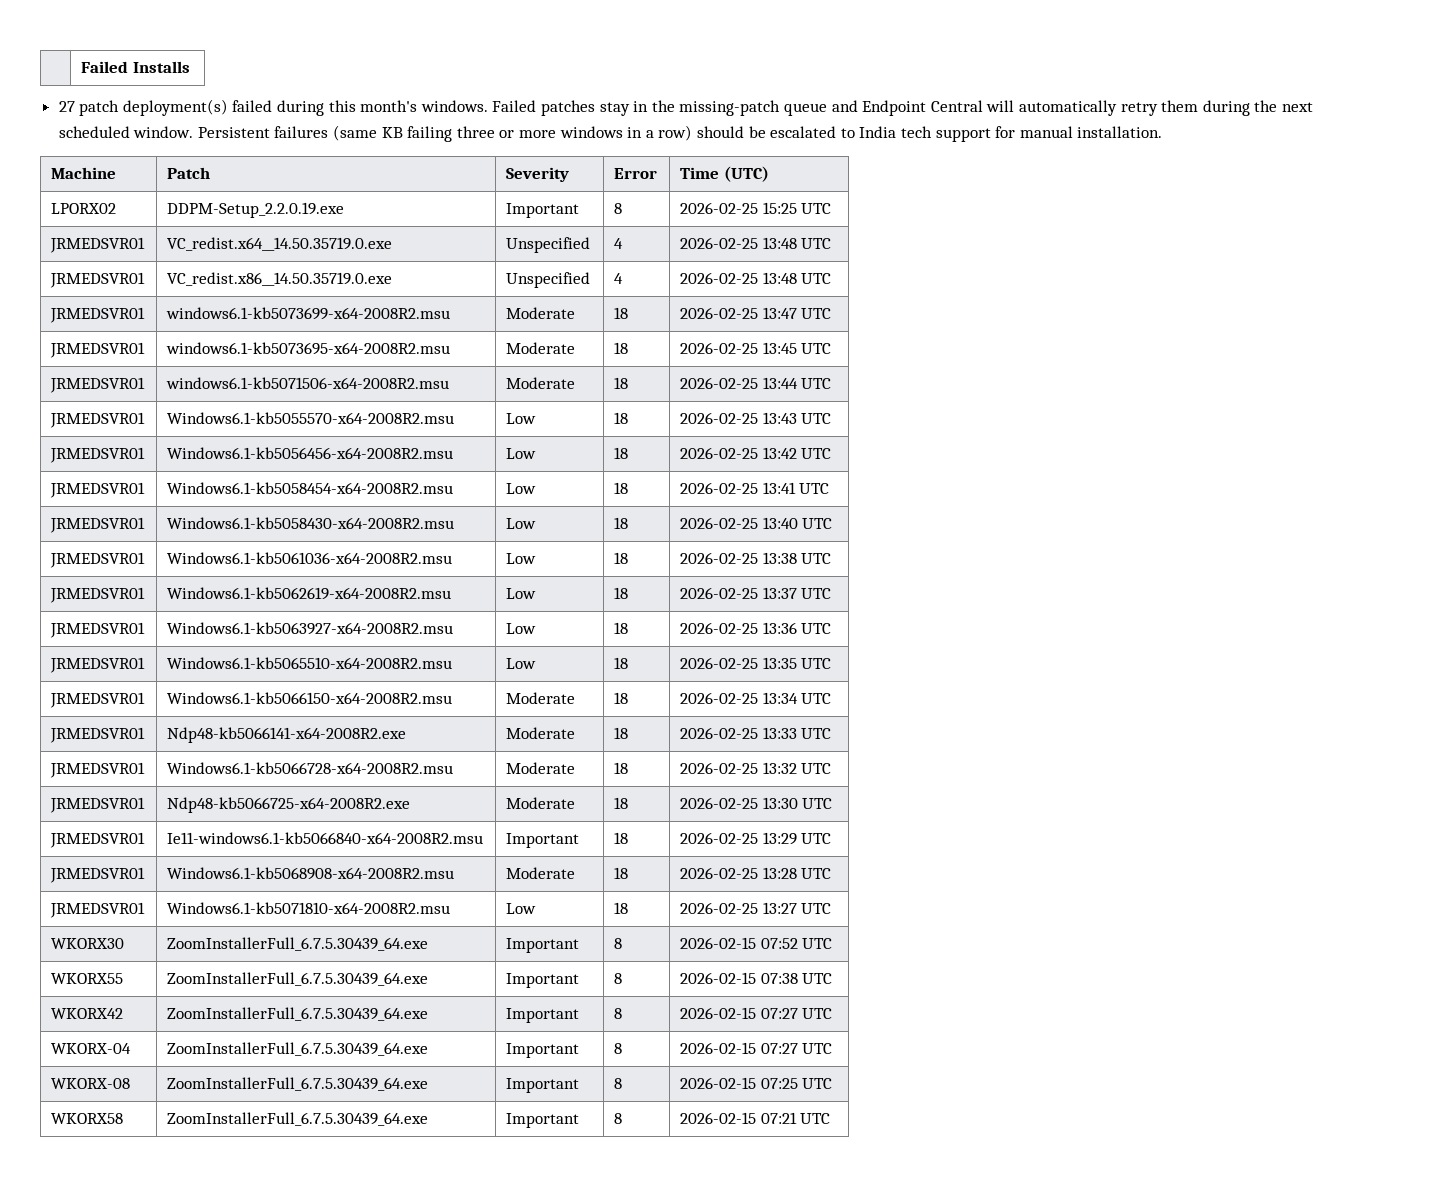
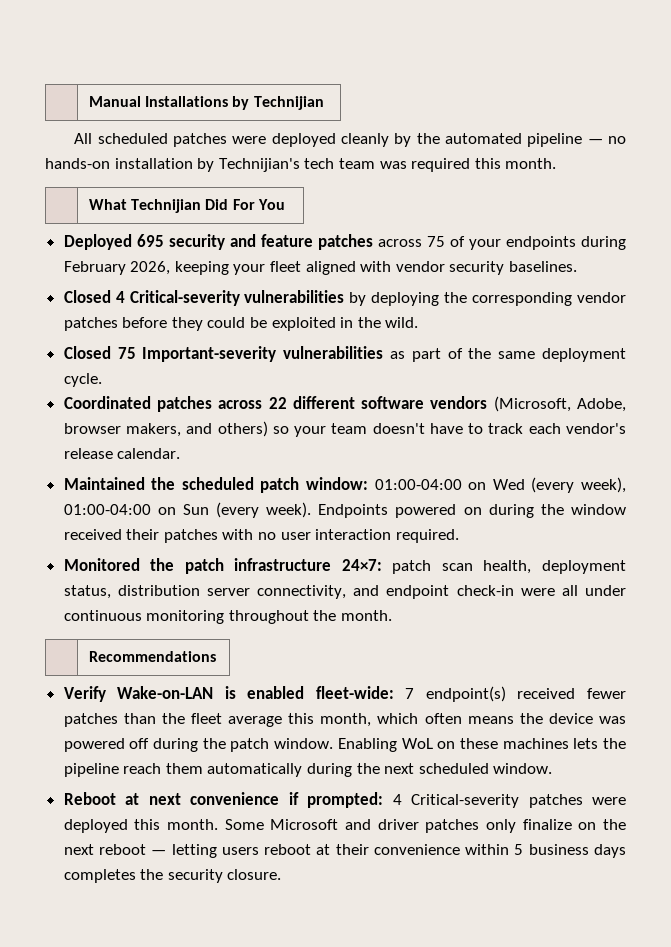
- | Failed Installs
- 27 patch deployment(s) failed during this month's windows. Failed patches stay in the missing-patch queue and Endpoint Central will automatically retry them during the next scheduled window. Persistent failures (same KB failing three or more windows in a row) should be escalated to India tech support for manual installation.
- Machine | Patch | Severity | Error | Time (UTC)
- LPORX02 | DDPM-Setup_2.2.0.19.exe | Important | 8 | 2026-02-25 15:25 UTC
- JRMEDSVR01 | VC_redist.x64__14.50.35719.0.exe | Unspecified | 4 | 2026-02-25 13:48 UTC
- JRMEDSVR01 | VC_redist.x86__14.50.35719.0.exe | Unspecified | 4 | 2026-02-25 13:48 UTC
- JRMEDSVR01 | windows6.1-kb5073699-x64-2008R2.msu | Moderate | 18 | 2026-02-25 13:47 UTC
- JRMEDSVR01 | windows6.1-kb5073695-x64-2008R2.msu | Moderate | 18 | 2026-02-25 13:45 UTC
- JRMEDSVR01 | windows6.1-kb5071506-x64-2008R2.msu | Moderate | 18 | 2026-02-25 13:44 UTC
- JRMEDSVR01 | Windows6.1-kb5055570-x64-2008R2.msu | Low | 18 | 2026-02-25 13:43 UTC
- JRMEDSVR01 | Windows6.1-kb5056456-x64-2008R2.msu | Low | 18 | 2026-02-25 13:42 UTC
- JRMEDSVR01 | Windows6.1-kb5058454-x64-2008R2.msu | Low | 18 | 2026-02-25 13:41 UTC
- JRMEDSVR01 | Windows6.1-kb5058430-x64-2008R2.msu | Low | 18 | 2026-02-25 13:40 UTC
- JRMEDSVR01 | Windows6.1-kb5061036-x64-2008R2.msu | Low | 18 | 2026-02-25 13:38 UTC
- JRMEDSVR01 | Windows6.1-kb5062619-x64-2008R2.msu | Low | 18 | 2026-02-25 13:37 UTC
- JRMEDSVR01 | Windows6.1-kb5063927-x64-2008R2.msu | Low | 18 | 2026-02-25 13:36 UTC
- JRMEDSVR01 | Windows6.1-kb5065510-x64-2008R2.msu | Low | 18 | 2026-02-25 13:35 UTC
- JRMEDSVR01 | Windows6.1-kb5066150-x64-2008R2.msu | Moderate | 18 | 2026-02-25 13:34 UTC
- JRMEDSVR01 | Ndp48-kb5066141-x64-2008R2.exe | Moderate | 18 | 2026-02-25 13:33 UTC
- JRMEDSVR01 | Windows6.1-kb5066728-x64-2008R2.msu | Moderate | 18 | 2026-02-25 13:32 UTC
- JRMEDSVR01 | Ndp48-kb5066725-x64-2008R2.exe | Moderate | 18 | 2026-02-25 13:30 UTC
- JRMEDSVR01 | Ie11-windows6.1-kb5066840-x64-2008R2.msu | Important | 18 | 2026-02-25 13:29 UTC
- JRMEDSVR01 | Windows6.1-kb5068908-x64-2008R2.msu | Moderate | 18 | 2026-02-25 13:28 UTC
- JRMEDSVR01 | Windows6.1-kb5071810-x64-2008R2.msu | Low | 18 | 2026-02-25 13:27 UTC
- WKORX30 | ZoomInstallerFull_6.7.5.30439_64.exe | Important | 8 | 2026-02-15 07:52 UTC
- WKORX55 | ZoomInstallerFull_6.7.5.30439_64.exe | Important | 8 | 2026-02-15 07:38 UTC
- WKORX42 | ZoomInstallerFull_6.7.5.30439_64.exe | Important | 8 | 2026-02-15 07:27 UTC
- WKORX-04 | ZoomInstallerFull_6.7.5.30439_64.exe | Important | 8 | 2026-02-15 07:27 UTC
- WKORX-08 | ZoomInstallerFull_6.7.5.30439_64.exe | Important | 8 | 2026-02-15 07:25 UTC
- WKORX58 | ZoomInstallerFull_6.7.5.30439_64.exe | Important | 8 | 2026-02-15 07:21 UTC
+ | Manual Installations by Technijian
+ All scheduled patches were deployed cleanly by the automated pipeline — no hands-on installation by Technijian's tech team was required this month.
+ | What Technijian Did For You
+ Deployed 695 security and feature patches across 75 of your endpoints during February 2026, keeping your fleet aligned with vendor security baselines.
+ Closed 4 Critical-severity vulnerabilities by deploying the corresponding vendor patches before they could be exploited in the wild.
+ Closed 75 Important-severity vulnerabilities as part of the same deployment cycle.
+ Coordinated patches across 22 different software vendors (Microsoft, Adobe, browser makers, and others) so your team doesn't have to track each vendor's release calendar.
+ Maintained the scheduled patch window: 01:00-04:00 on Wed (every week), 01:00-04:00 on Sun (every week). Endpoints powered on during the window received their patches with no user interaction required.
+ Monitored the patch infrastructure 24×7: patch scan health, deployment status, distribution server connectivity, and endpoint check-in were all under continuous monitoring throughout the month.
+ | Recommendations
+ Verify Wake-on-LAN is enabled fleet-wide: 7 endpoint(s) received fewer patches than the fleet average this month, which often means the device was powered off during the patch window. Enabling WoL on these machines lets the pipeline reach them automatically during the next scheduled window.
+ Reboot at next convenience if prompted: 4 Critical-severity patches were deployed this month. Some Microsoft and driver patches only finalize on the next reboot — letting users reboot at their convenience within 5 business days completes the security closure.

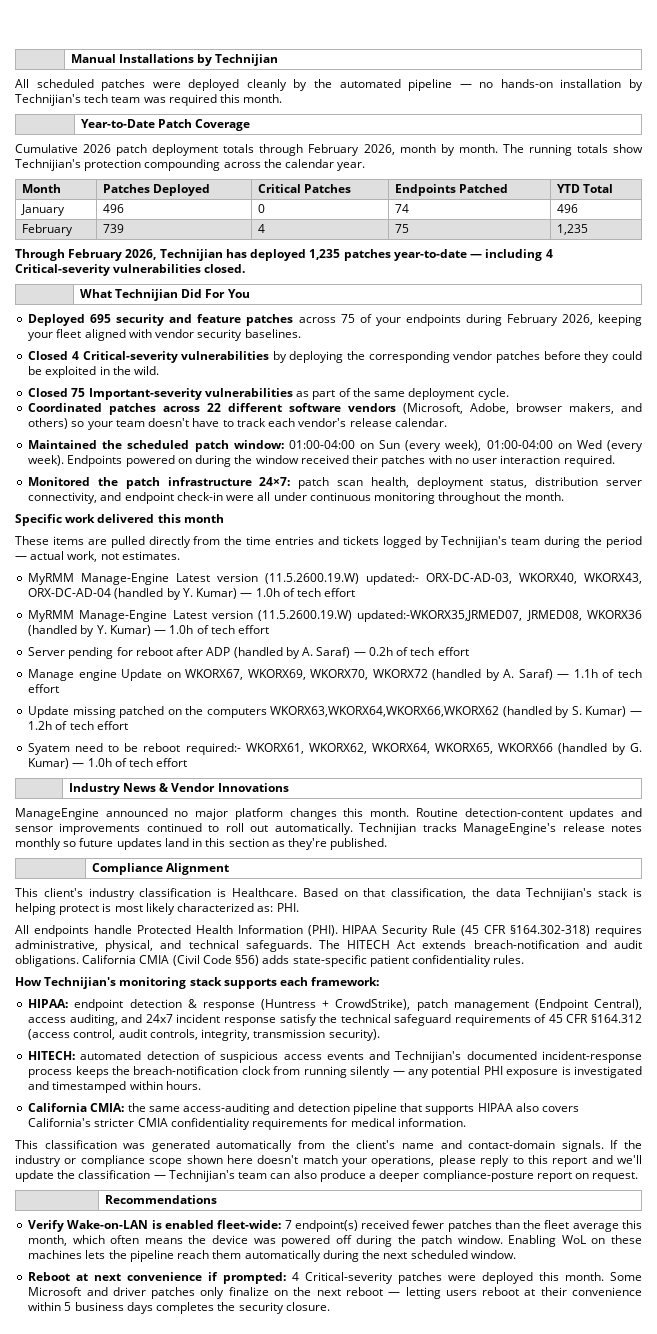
+ | Year-to-Date Patch Coverage
+ Cumulative 2026 patch deployment totals through February 2026, month by month. The running totals show Technijian's protection compounding across the calendar year.
+ Month | Patches Deployed | Critical Patches | Endpoints Patched | YTD Total
+ January | 496 | 0 | 74 | 496
+ February | 739 | 4 | 75 | 1,235
+ Through February 2026, Technijian has deployed 1,235 patches year-to-date — including 4 Critical-severity vulnerabilities closed.
- Maintained the scheduled patch window: 01:00-04:00 on Wed (every week), 01:00-04:00 on Sun (every week).
+ Maintained the scheduled patch window: 01:00-04:00 on Sun (every week), 01:00-04:00 on Wed (every week).
+ Specific work delivered this month
+ These items are pulled directly from the time entries and tickets logged by Technijian's team during the period — actual work, not estimates.
+ MyRMM Manage-Engine Latest version (11.5.2600.19.W) updated:- ORX-DC-AD-03, WKORX40, WKORX43, ORX-DC-AD-04 (handled by Y. Kumar) — 1.0h of tech effort
+ MyRMM Manage-Engine Latest version (11.5.2600.19.W) updated:-WKORX35,JRMED07, JRMED08, WKORX36 (handled by Y. Kumar) — 1.0h of tech effort
+ Server pending for reboot after ADP (handled by A. Saraf) — 0.2h of tech effort
+ Manage engine Update on WKORX67, WKORX69, WKORX70, WKORX72 (handled by A. Saraf) — 1.1h of tech effort
+ Update missing patched on the computers WKORX63,WKORX64,WKORX66,WKORX62 (handled by S. Kumar) — 1.2h of tech effort
+ Syatem need to be reboot required:- WKORX61, WKORX62, WKORX64, WKORX65, WKORX66 (handled by G. Kumar) — 1.0h of tech effort
+ | Industry News & Vendor Innovations
+ ManageEngine announced no major platform changes this month. Routine detection-content updates and sensor improvements continued to roll out automatically. Technijian tracks ManageEngine's release notes monthly so future updates land in this section as they're published.
+ | Compliance Alignment
+ This client's industry classification is Healthcare. Based on that classification, the data Technijian's stack is helping protect is most likely characterized as: PHI.
+ All endpoints handle Protected Health Information (PHI). HIPAA Security Rule (45 CFR §164.302-318) requires administrative, physical, and technical safeguards. The HITECH Act extends breach-notification and audit obligations. California CMIA (Civil Code §56) adds state-specific patient confidentiality rules.
+ How Technijian's monitoring stack supports each framework:
+ HIPAA: endpoint detection & response (Huntress + CrowdStrike), patch management (Endpoint Central), access auditing, and 24x7 incident response satisfy the technical safeguard requirements of 45 CFR §164.312 (access control, audit controls, integrity, transmission security).
+ HITECH: automated detection of suspicious access events and Technijian's documented incident-response process keeps the breach-notification clock from running silently — any potential PHI exposure is investigated and timestamped within hours.
+ California CMIA: the same access-auditing and detection pipeline that supports HIPAA also covers California's stricter CMIA confidentiality requirements for medical information.
+ This classification was generated automatically from the client's name and contact-domain signals. If the industry or compliance scope shown here doesn't match your operations, please reply to this report and we'll update the classification — Technijian's team can also produce a deeper compliance-posture report on request.

